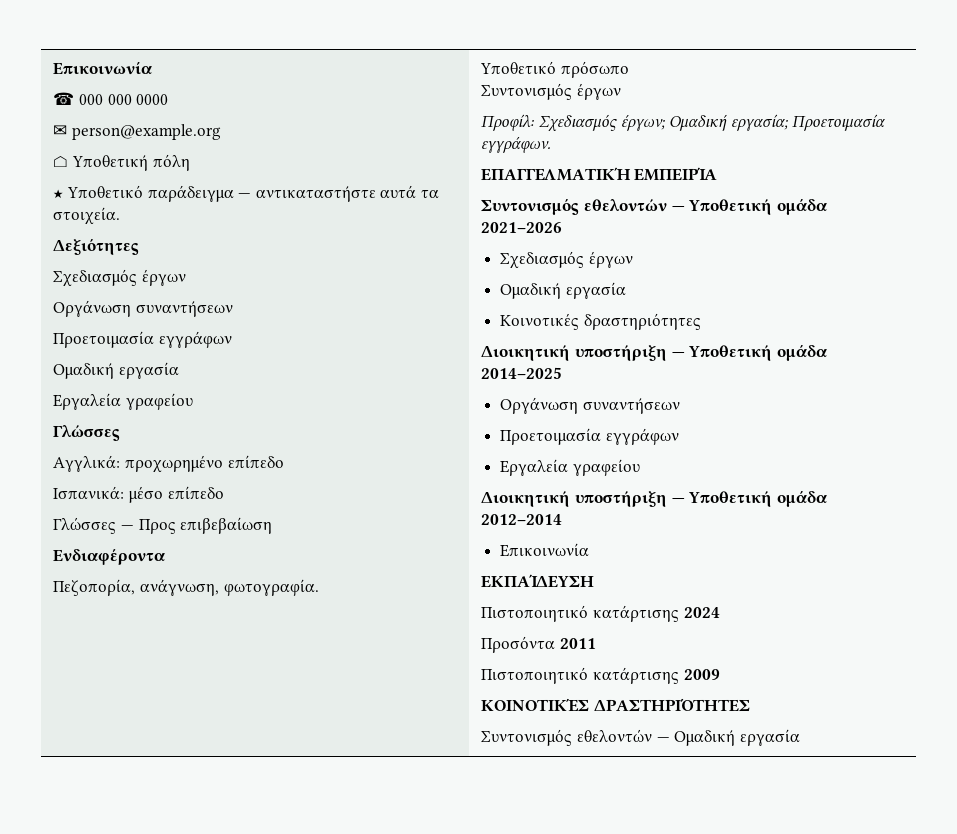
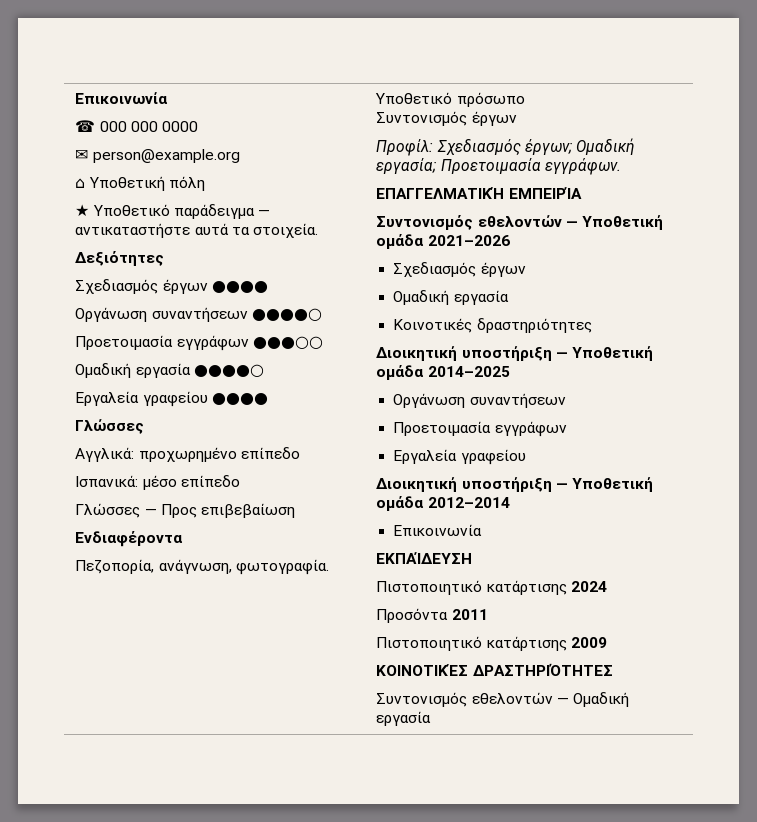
  Δεξιότητες
- Σχεδιασμός έργων
- Οργάνωση συναντήσεων
- Προετοιμασία εγγράφων
- Ομαδική εργασία
- Εργαλεία γραφείου
+ Σχεδιασμός έργων ●●●●
+ Οργάνωση συναντήσεων ●●●●○
+ Προετοιμασία εγγράφων ●●●○○
+ Ομαδική εργασία ●●●●○
+ Εργαλεία γραφείου ●●●●

